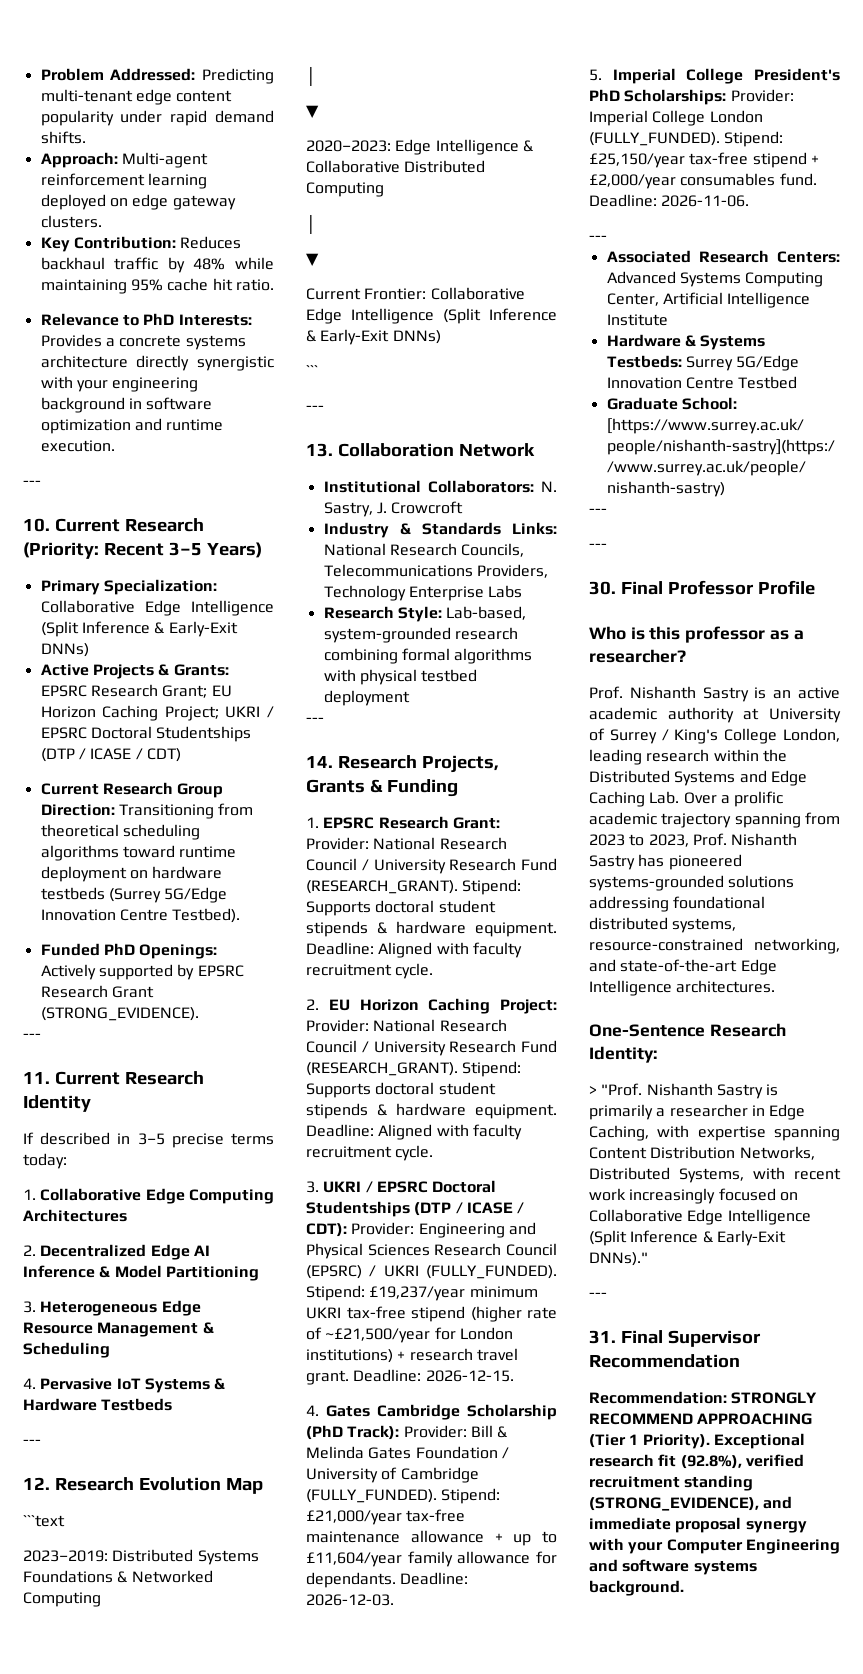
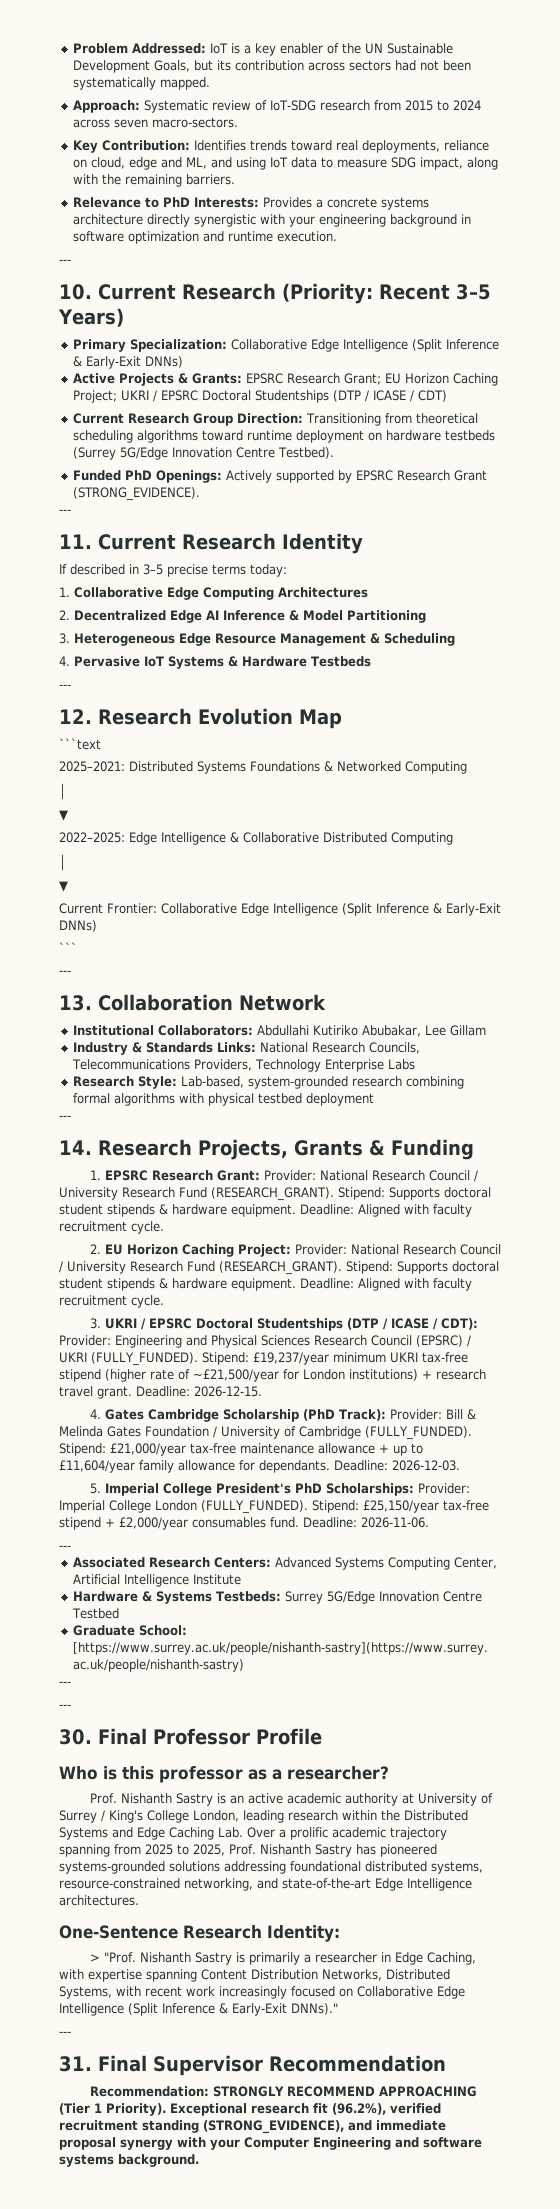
- Problem Addressed: Predicting multi-tenant edge content popularity under rapid demand shifts.
- Approach: Multi-agent reinforcement learning deployed on edge gateway clusters.
- Key Contribution: Reduces backhaul traffic by 48% while maintaining 95% cache hit ratio.
+ Problem Addressed: IoT is a key enabler of the UN Sustainable Development Goals, but its contribution across sectors had not been systematically mapped.
+ Approach: Systematic review of IoT-SDG research from 2015 to 2024 across seven macro-sectors.
+ Key Contribution: Identifies trends toward real deployments, reliance on cloud, edge and ML, and using IoT data to measure SDG impact, along with the remaining barriers.
- 2023–2019: Distributed Systems Foundations & Networked Computing
+ 2025–2021: Distributed Systems Foundations & Networked Computing
- 2020–2023: Edge Intelligence & Collaborative Distributed Computing
+ 2022–2025: Edge Intelligence & Collaborative Distributed Computing
- Institutional Collaborators: N. Sastry, J. Crowcroft
+ Institutional Collaborators: Abdullahi Kutiriko Abubakar, Lee Gillam
- Prof. Nishanth Sastry is an active academic authority at University of Surrey / King's College London, leading research within the Distributed Systems and Edge Caching Lab. Over a prolific academic trajectory spanning from 2023 to 2023, Prof. Nishanth Sastry has pioneered systems-grounded solutions addressing foundational distributed systems, resource-constrained networking, and state-of-the-art Edge Intelligence architectures.
+ Prof. Nishanth Sastry is an active academic authority at University of Surrey / King's College London, leading research within the Distributed Systems and Edge Caching Lab. Over a prolific academic trajectory spanning from 2025 to 2025, Prof. Nishanth Sastry has pioneered systems-grounded solutions addressing foundational distributed systems, resource-constrained networking, and state-of-the-art Edge Intelligence architectures.
- Exceptional research fit (92.8%), verified recruitment standing (STRONG_EVIDENCE), and immediate proposal synergy with your Computer Engineering and software systems background.
+ Exceptional research fit (96.2%), verified recruitment standing (STRONG_EVIDENCE), and immediate proposal synergy with your Computer Engineering and software systems background.

